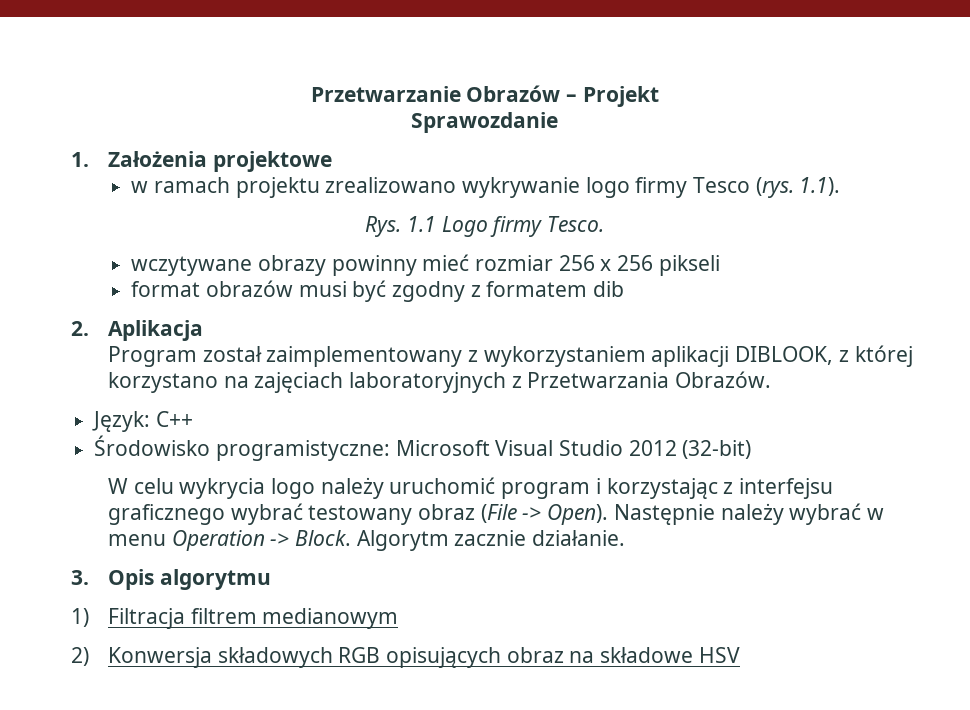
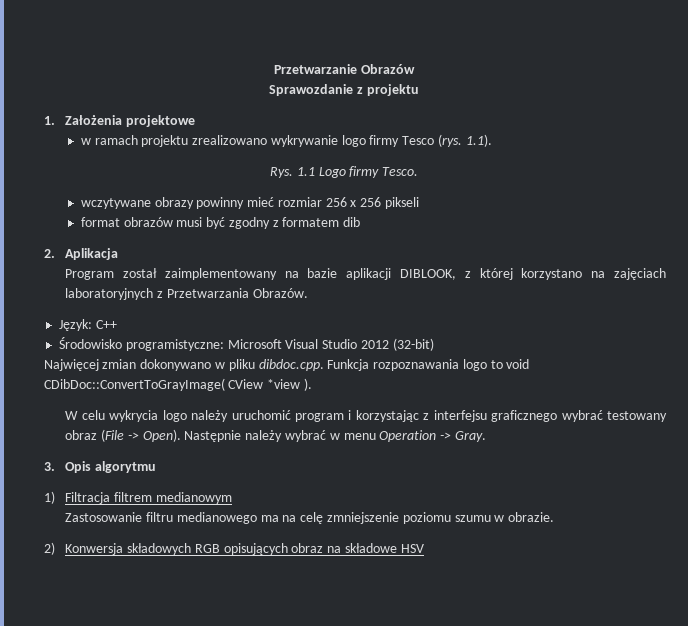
- Przetwarzanie Obrazów – Projekt
+ Przetwarzanie Obrazów
- Sprawozdanie
+ Sprawozdanie z projektu
- Program został zaimplementowany z wykorzystaniem aplikacji DIBLOOK, z której korzystano na zajęciach laboratoryjnych z Przetwarzania Obrazów.
+ Program został zaimplementowany na bazie aplikacji DIBLOOK, z której korzystano na zajęciach laboratoryjnych z Przetwarzania Obrazów.
+ Najwięcej zmian dokonywano w pliku dibdoc.cpp. Funkcja rozpoznawania logo to void CDibDoc::ConvertToGrayImage( CView *view ).
- Następnie należy wybrać w menu Operation -> Block. Algorytm zacznie działanie.
+ Następnie należy wybrać w menu Operation -> Gray.
+ Zastosowanie filtru medianowego ma na celę zmniejszenie poziomu szumu w obrazie.

